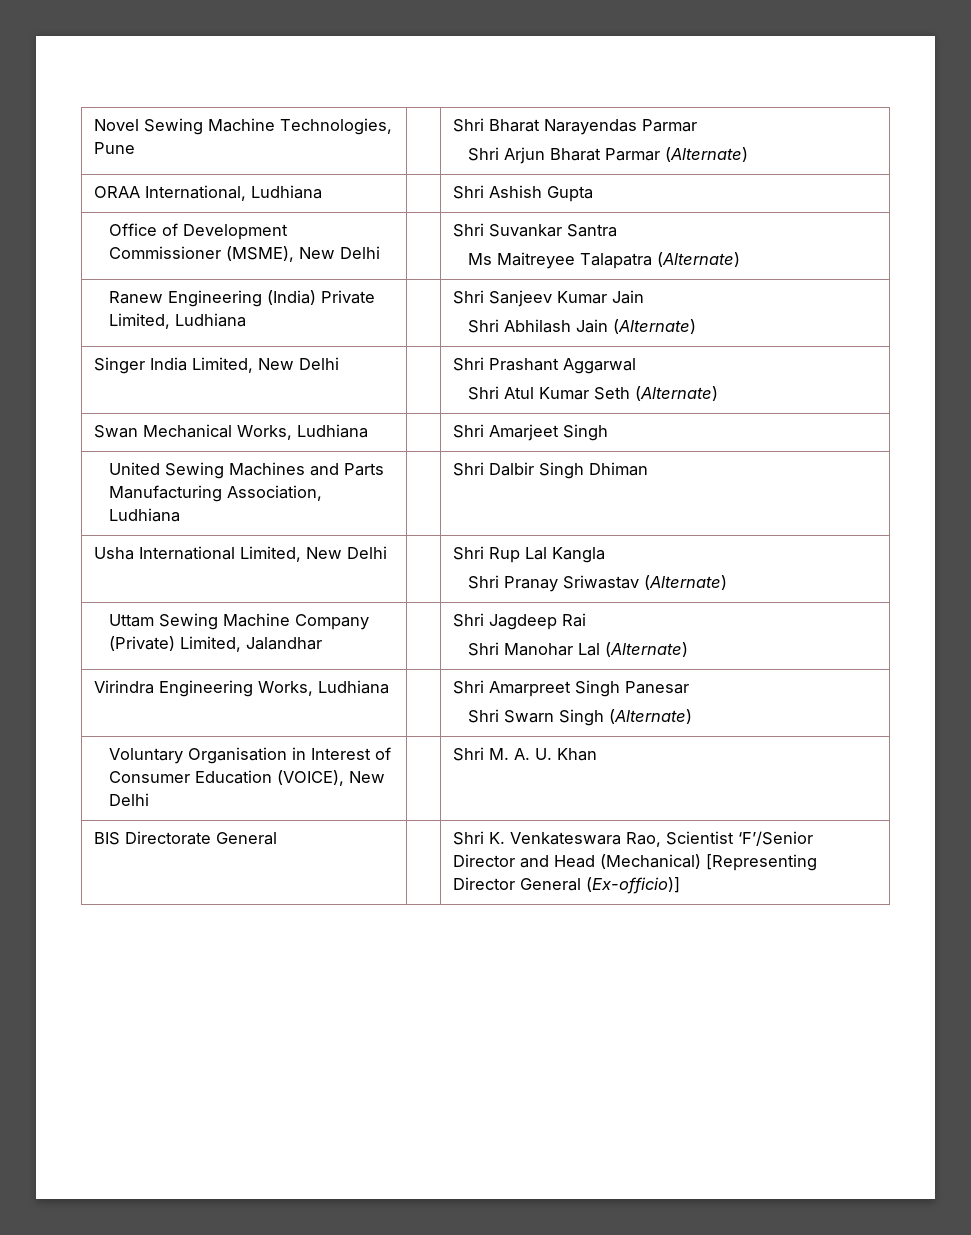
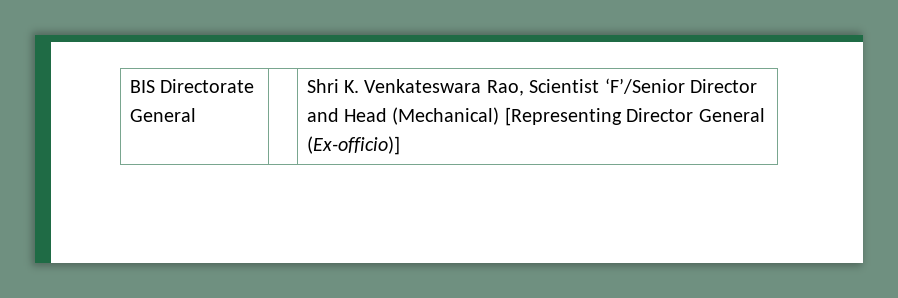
- Novel Sewing Machine Technologies, Pune | | Shri Bharat Narayendas Parmar
- Shri Arjun Bharat Parmar (Alternate)
- ORAA International, Ludhiana | | Shri Ashish Gupta
- Office of Development Commissioner (MSME), New Delhi | | Shri Suvankar Santra
- Ms Maitreyee Talapatra (Alternate)
- Ranew Engineering (India) Private Limited, Ludhiana | | Shri Sanjeev Kumar Jain
- Shri Abhilash Jain (Alternate)
- Singer India Limited, New Delhi | | Shri Prashant Aggarwal
- Shri Atul Kumar Seth (Alternate)
- Swan Mechanical Works, Ludhiana | | Shri Amarjeet Singh
- United Sewing Machines and Parts Manufacturing Association, Ludhiana | | Shri Dalbir Singh Dhiman
- Usha International Limited, New Delhi | | Shri Rup Lal Kangla
- Shri Pranay Sriwastav (Alternate)
- Uttam Sewing Machine Company (Private) Limited, Jalandhar | | Shri Jagdeep Rai
- Shri Manohar Lal (Alternate)
- Virindra Engineering Works, Ludhiana | | Shri Amarpreet Singh Panesar
- Shri Swarn Singh (Alternate)
- Voluntary Organisation in Interest of Consumer Education (VOICE), New Delhi | | Shri M. A. U. Khan

